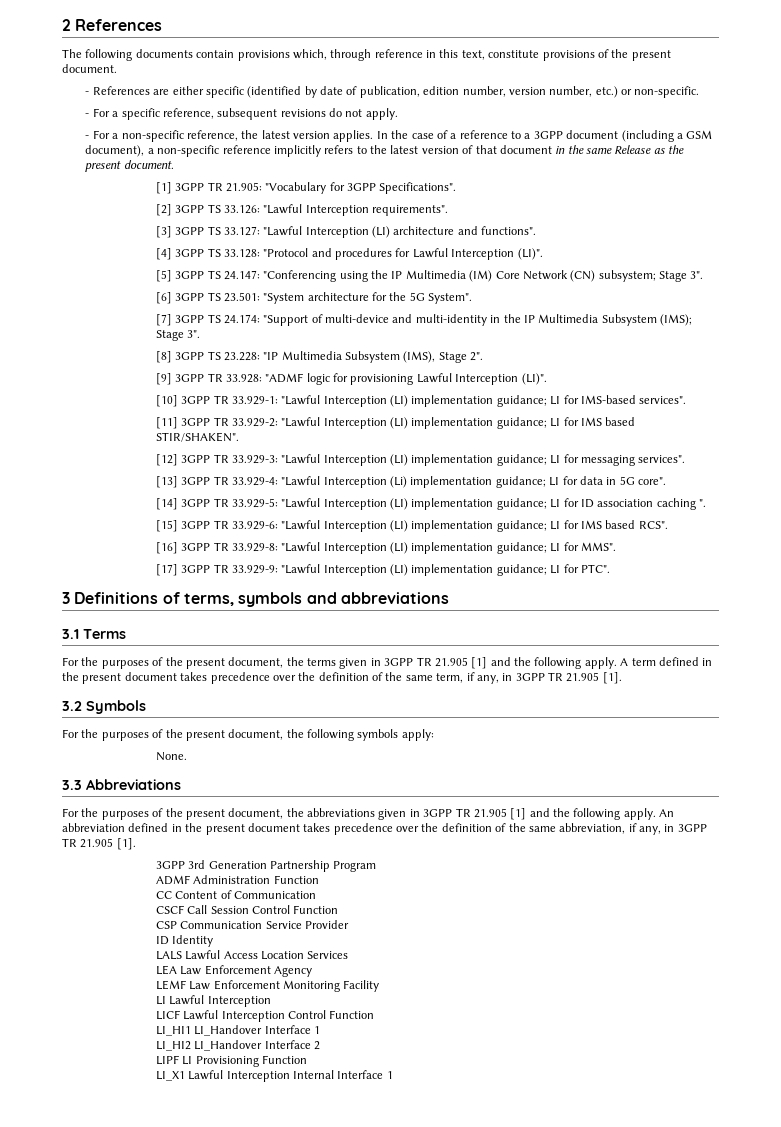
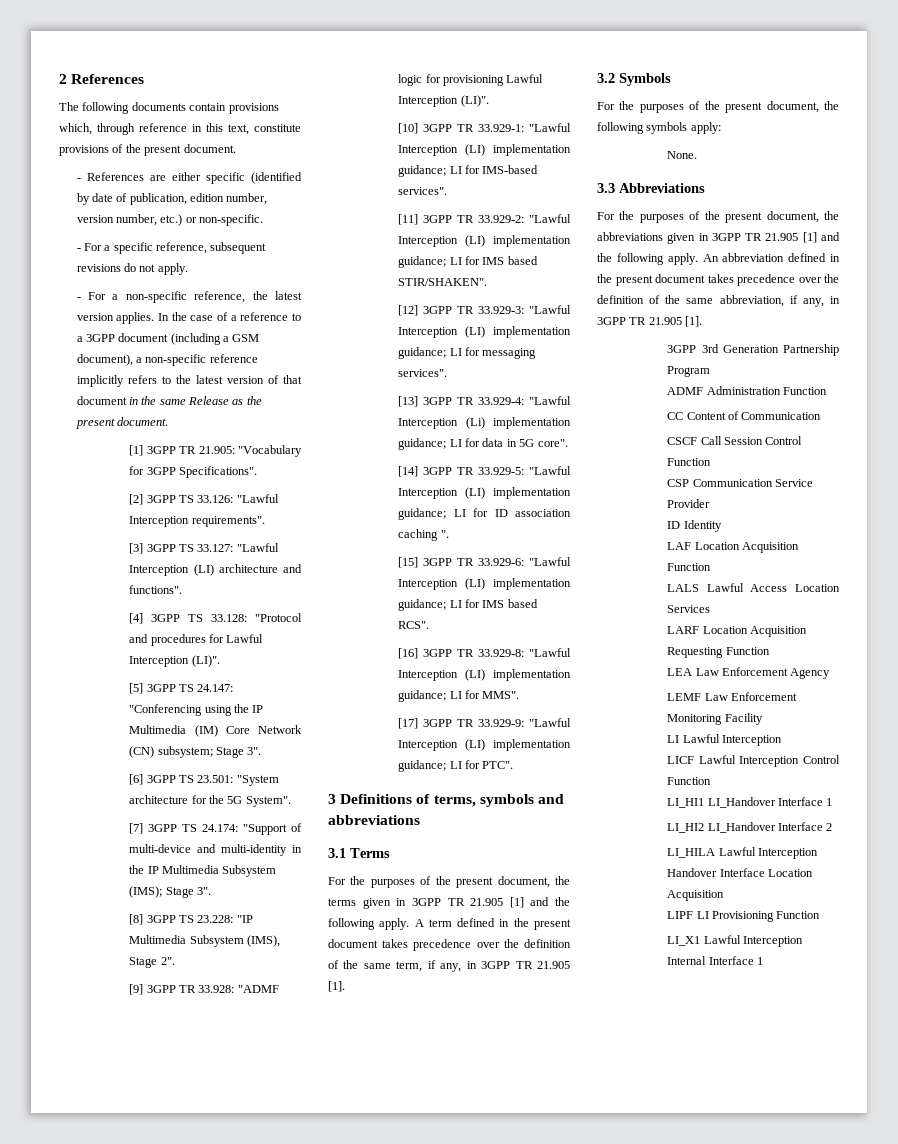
+ LAF Location Acquisition Function
+ LARF Location Acquisition Requesting Function
+ LI_HILA Lawful Interception Handover Interface Location Acquisition

